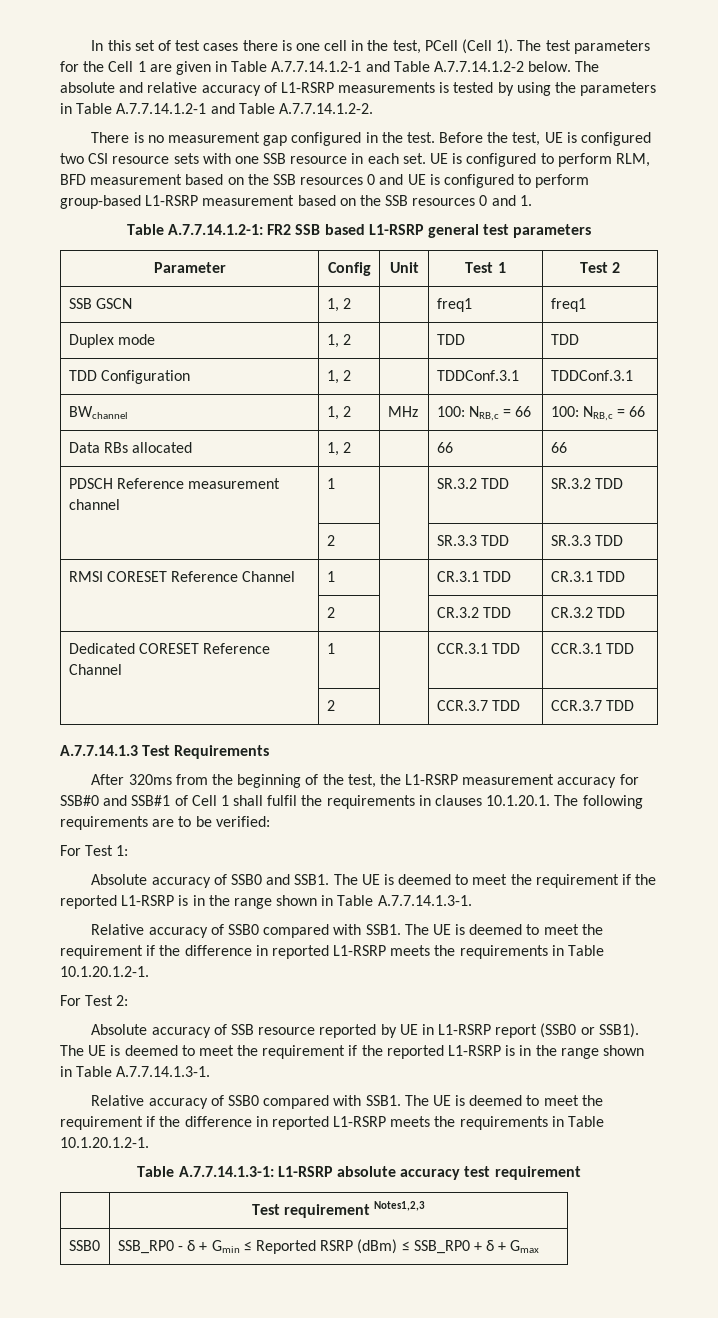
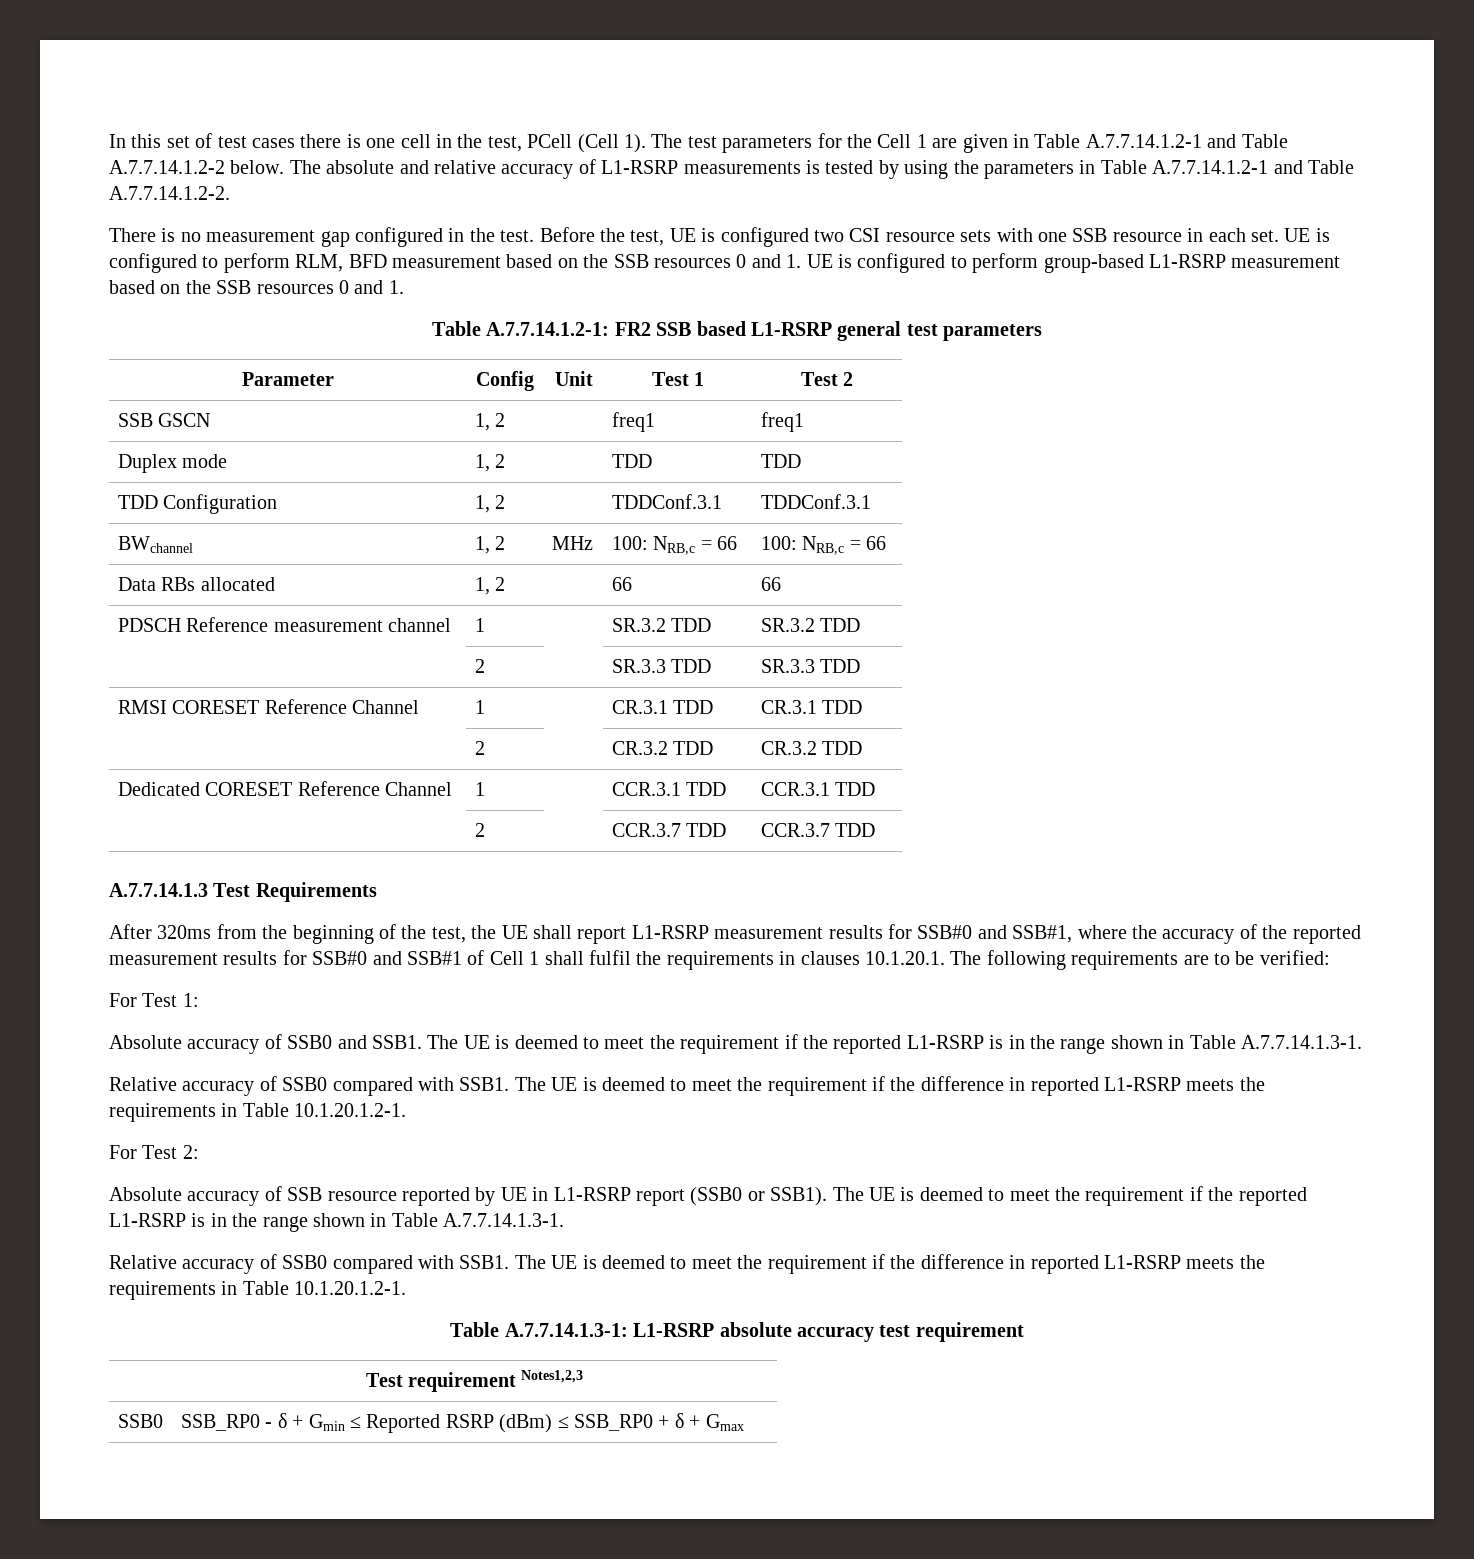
- UE is configured to perform RLM, BFD measurement based on the SSB resources 0 and UE is configured to perform group-based L1-RSRP measurement based on the SSB resources 0 and 1.
+ UE is configured to perform RLM, BFD measurement based on the SSB resources 0 and 1. UE is configured to perform group-based L1-RSRP measurement based on the SSB resources 0 and 1.
- After 320ms from the beginning of the test, the L1-RSRP measurement accuracy for SSB#0 and SSB#1 of Cell 1 shall fulfil the requirements in clauses 10.1.20.1. The following requirements are to be verified:
+ After 320ms from the beginning of the test, the UE shall report L1-RSRP measurement results for SSB#0 and SSB#1, where the accuracy of the reported measurement results for SSB#0 and SSB#1 of Cell 1 shall fulfil the requirements in clauses 10.1.20.1. The following requirements are to be verified:

